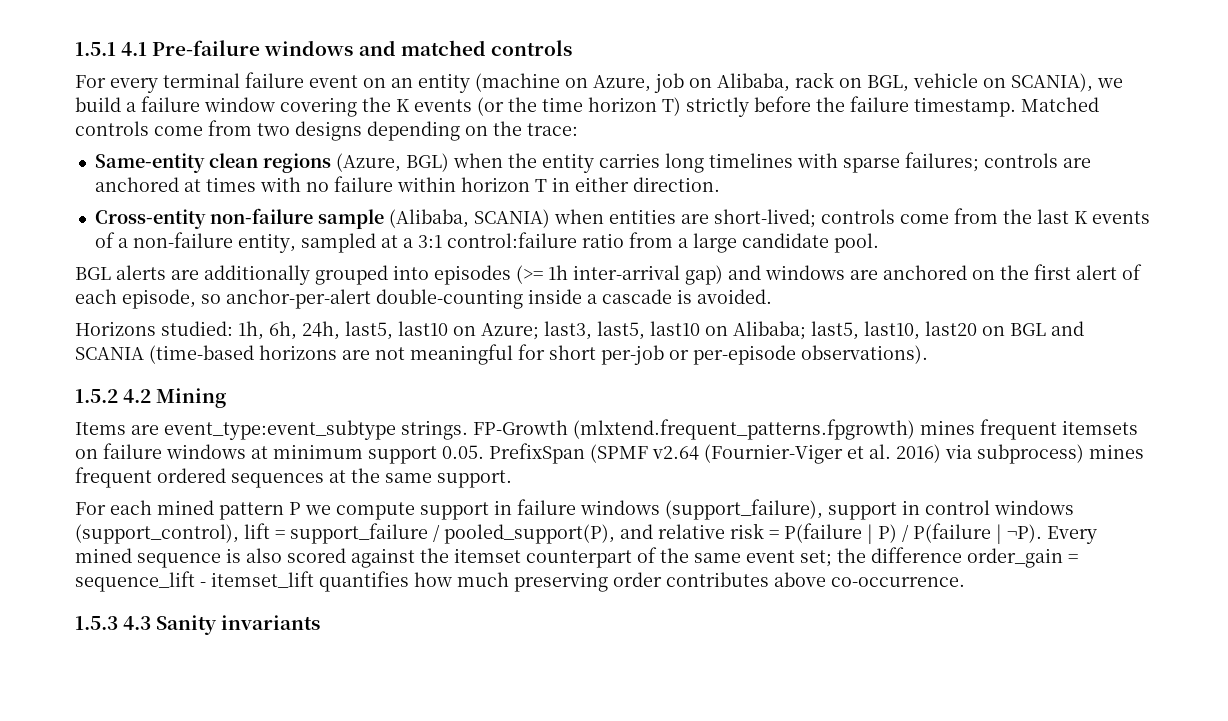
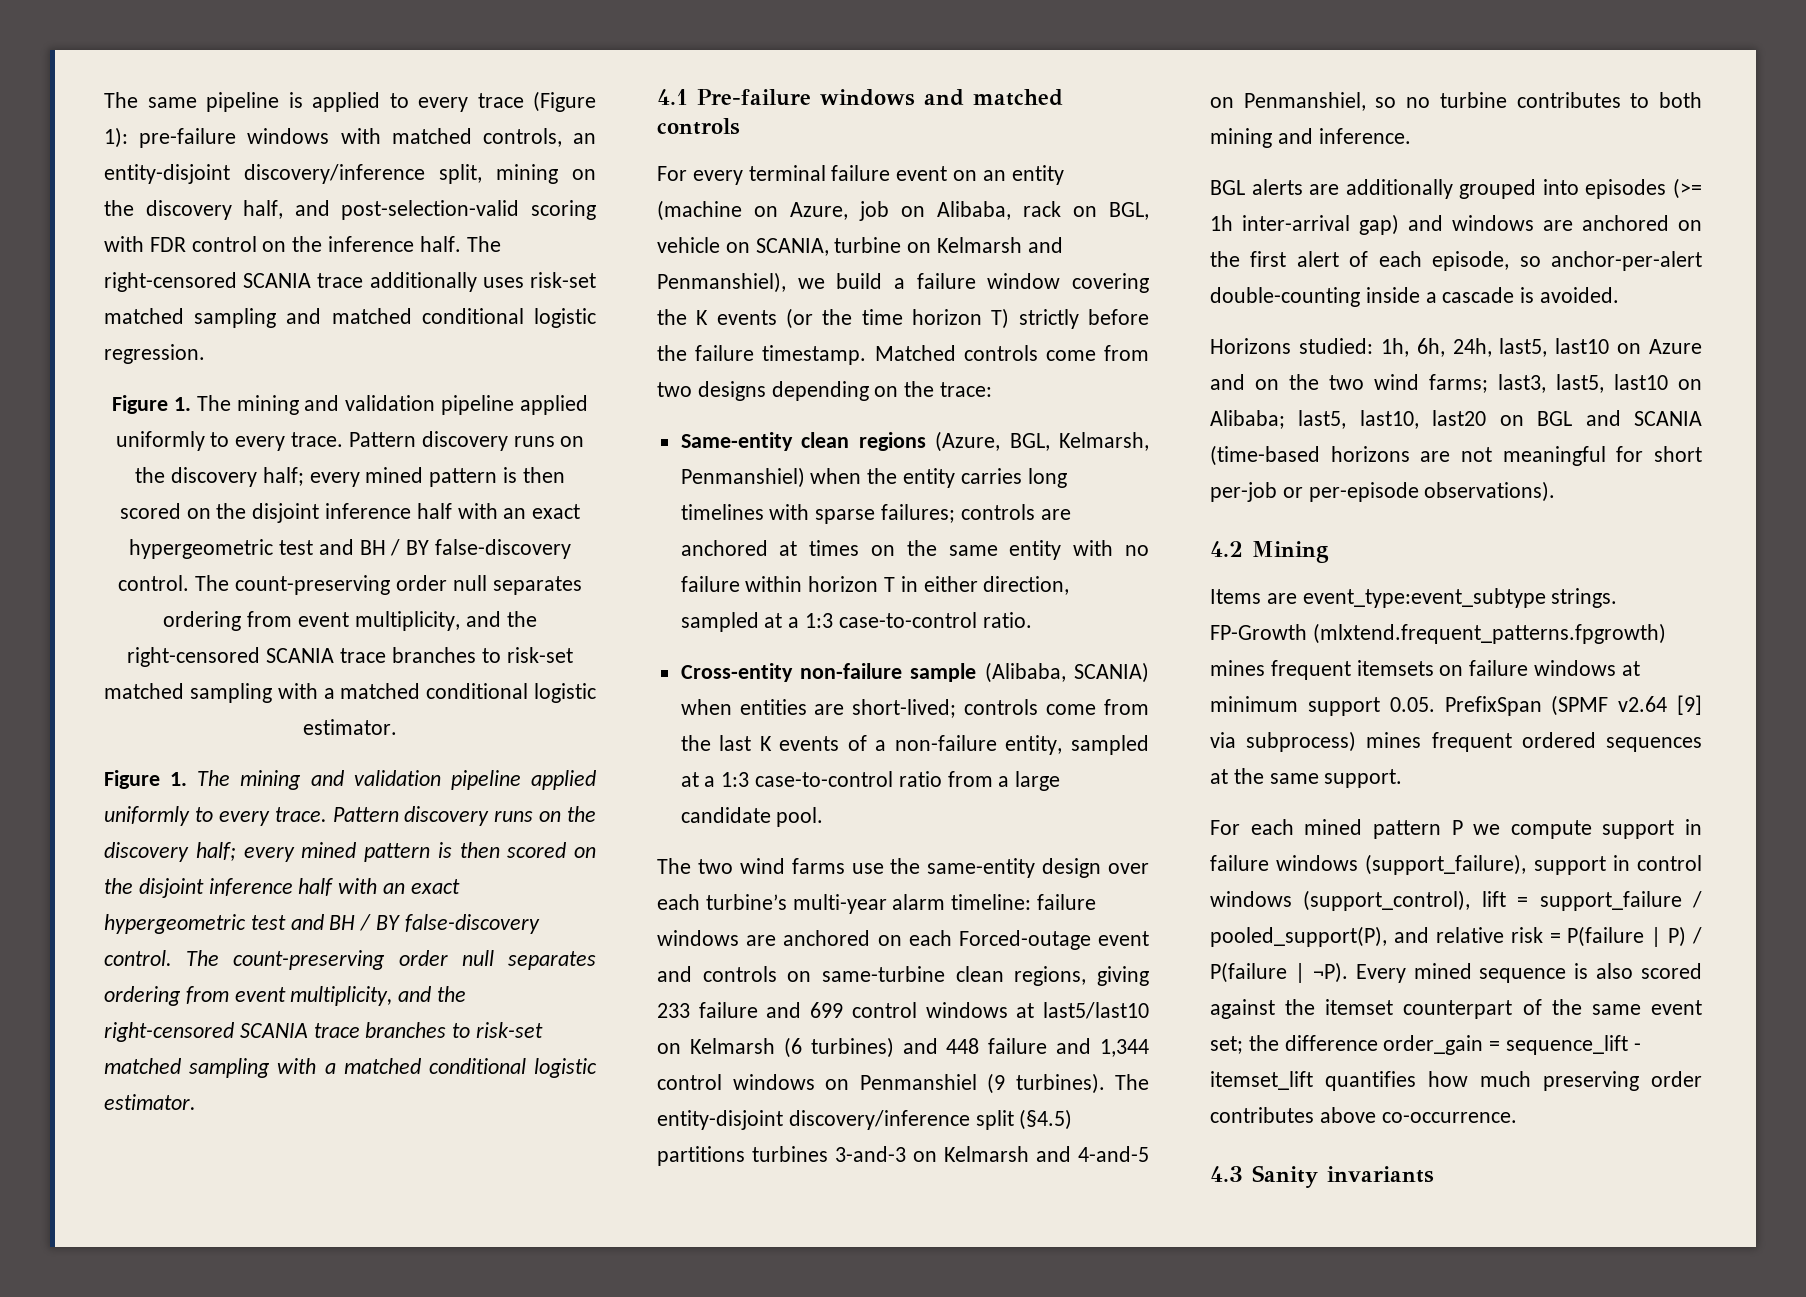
- 1.5.1 4.1 Pre-failure windows and matched controls
+ The same pipeline is applied to every trace (Figure 1): pre-failure windows with matched controls, an entity-disjoint discovery/inference split, mining on the discovery half, and post-selection-valid scoring with FDR control on the inference half. The right-censored SCANIA trace additionally uses risk-set matched sampling and matched conditional logistic regression.
+ Figure 1. The mining and validation pipeline applied uniformly to every trace. Pattern discovery runs on the discovery half; every mined pattern is then scored on the disjoint inference half with an exact hypergeometric test and BH / BY false-discovery control. The count-preserving order null separates ordering from event multiplicity, and the right-censored SCANIA trace branches to risk-set matched sampling with a matched conditional logistic estimator.
+ Figure 1. The mining and validation pipeline applied uniformly to every trace. Pattern discovery runs on the discovery half; every mined pattern is then scored on the disjoint inference half with an exact hypergeometric test and BH / BY false-discovery control. The count-preserving order null separates ordering from event multiplicity, and the right-censored SCANIA trace branches to risk-set matched sampling with a matched conditional logistic estimator.
+ 4.1 Pre-failure windows and matched controls
- For every terminal failure event on an entity (machine on Azure, job on Alibaba, rack on BGL, vehicle on SCANIA), we build a failure window covering the K events (or the time horizon T) strictly before the failure timestamp.
+ For every terminal failure event on an entity (machine on Azure, job on Alibaba, rack on BGL, vehicle on SCANIA, turbine on Kelmarsh and Penmanshiel), we build a failure window covering the K events (or the time horizon T) strictly before the failure timestamp.
- Same-entity clean regions (Azure, BGL) when the entity carries long timelines with sparse failures; controls are anchored at times with no failure within horizon T in either direction.
+ Same-entity clean regions (Azure, BGL, Kelmarsh, Penmanshiel) when the entity carries long timelines with sparse failures; controls are anchored at times on the same entity with no failure within horizon T in either direction, sampled at a 1:3 case-to-control ratio.
- Cross-entity non-failure sample (Alibaba, SCANIA) when entities are short-lived; controls come from the last K events of a non-failure entity, sampled at a 3:1 control:failure ratio from a large candidate pool.
+ Cross-entity non-failure sample (Alibaba, SCANIA) when entities are short-lived; controls come from the last K events of a non-failure entity, sampled at a 1:3 case-to-control ratio from a large candidate pool.
+ The two wind farms use the same-entity design over each turbine’s multi-year alarm timeline: failure windows are anchored on each Forced-outage event and controls on same-turbine clean regions, giving 233 failure and 699 control windows at last5/last10 on Kelmarsh (6 turbines) and 448 failure and 1,344 control windows on Penmanshiel (9 turbines). The entity-disjoint discovery/inference split (§4.5) partitions turbines 3-and-3 on Kelmarsh and 4-and-5 on Penmanshiel, so no turbine contributes to both mining and inference.
- Horizons studied: 1h, 6h, 24h, last5, last10 on Azure; last3, last5, last10 on Alibaba; last5, last10, last20 on BGL and SCANIA (time-based horizons are not meaningful for short per-job or per-episode observations).
+ Horizons studied: 1h, 6h, 24h, last5, last10 on Azure and on the two wind farms; last3, last5, last10 on Alibaba; last5, last10, last20 on BGL and SCANIA (time-based horizons are not meaningful for short per-job or per-episode observations).
- 1.5.2 4.2 Mining
+ 4.2 Mining
- FP-Growth (mlxtend.frequent_patterns.fpgrowth) mines frequent itemsets on failure windows at minimum support 0.05. PrefixSpan (SPMF v2.64 (Fournier-Viger et al. 2016) via subprocess) mines frequent ordered sequences at the same support.
+ FP-Growth (mlxtend.frequent_patterns.fpgrowth) mines frequent itemsets on failure windows at minimum support 0.05. PrefixSpan (SPMF v2.64 [9] via subprocess) mines frequent ordered sequences at the same support.
- 1.5.3 4.3 Sanity invariants
+ 4.3 Sanity invariants

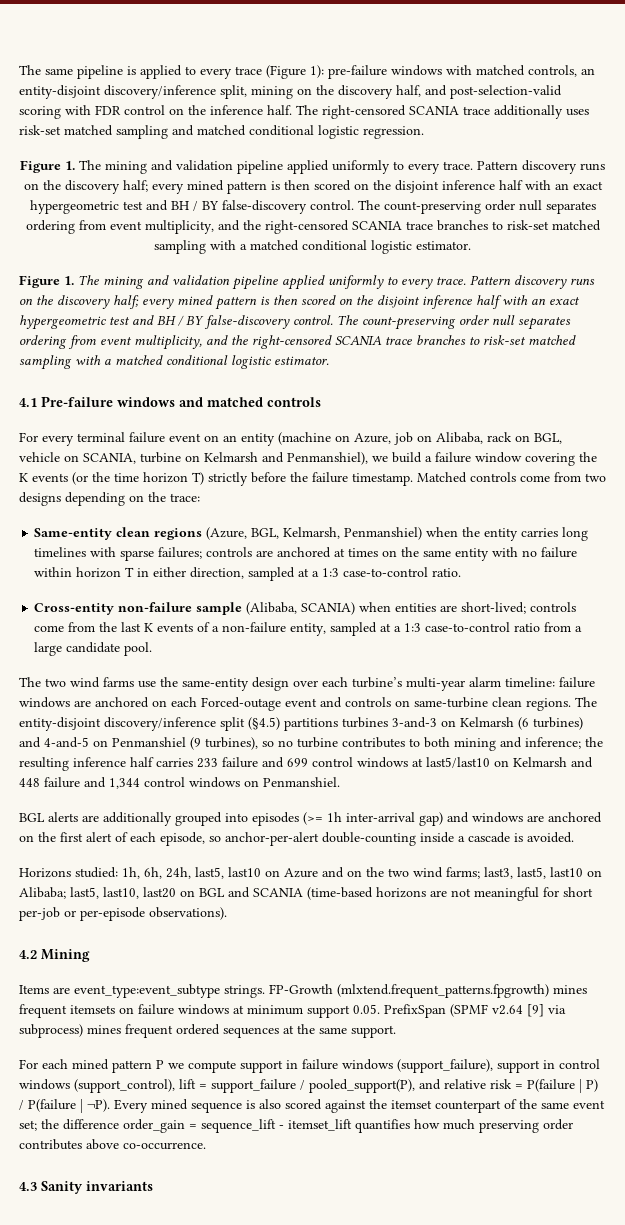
- The two wind farms use the same-entity design over each turbine’s multi-year alarm timeline: failure windows are anchored on each Forced-outage event and controls on same-turbine clean regions, giving 233 failure and 699 control windows at last5/last10 on Kelmarsh (6 turbines) and 448 failure and 1,344 control windows on Penmanshiel (9 turbines). The entity-disjoint discovery/inference split (§4.5) partitions turbines 3-and-3 on Kelmarsh and 4-and-5 on Penmanshiel, so no turbine contributes to both mining and inference.
+ The two wind farms use the same-entity design over each turbine’s multi-year alarm timeline: failure windows are anchored on each Forced-outage event and controls on same-turbine clean regions. The entity-disjoint discovery/inference split (§4.5) partitions turbines 3-and-3 on Kelmarsh (6 turbines) and 4-and-5 on Penmanshiel (9 turbines), so no turbine contributes to both mining and inference; the resulting inference half carries 233 failure and 699 control windows at last5/last10 on Kelmarsh and 448 failure and 1,344 control windows on Penmanshiel.

